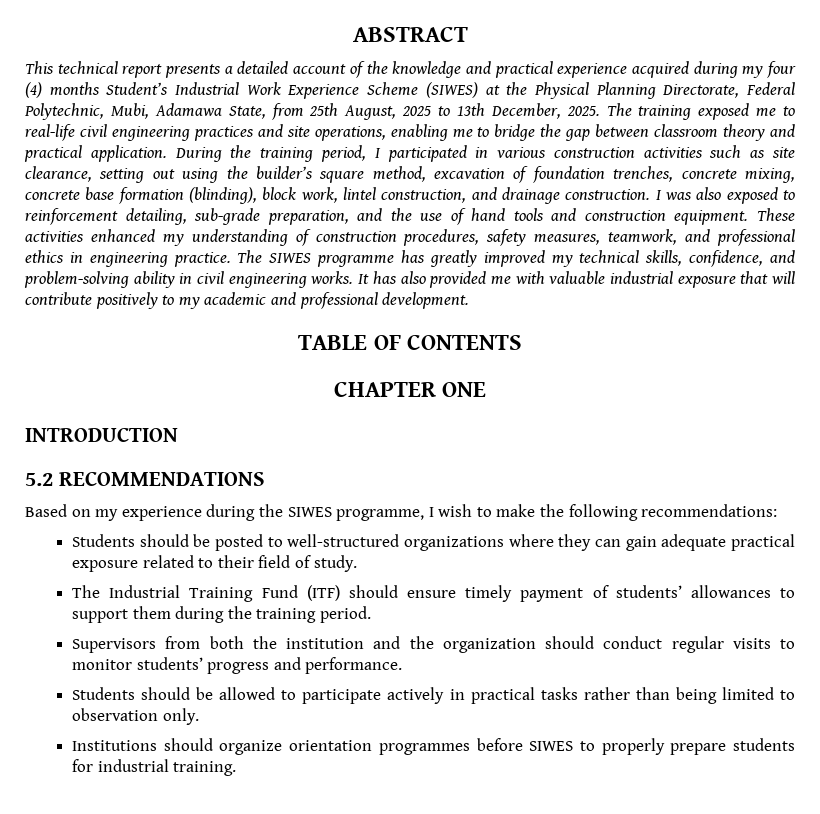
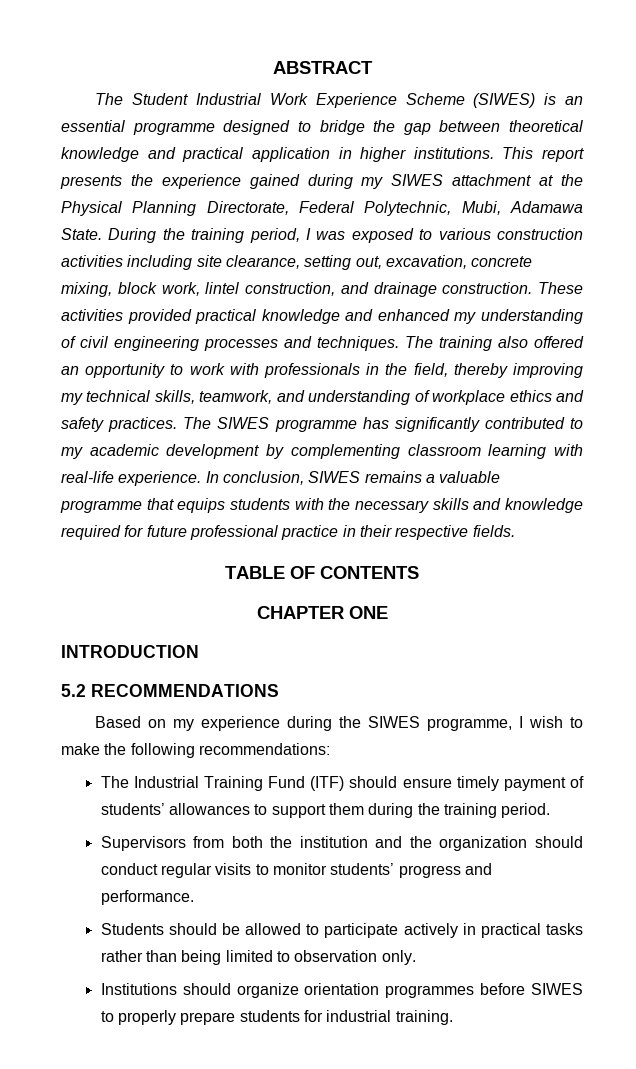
- This technical report presents a detailed account of the knowledge and practical experience acquired during my four (4) months Student’s Industrial Work Experience Scheme (SIWES) at the Physical Planning Directorate, Federal Polytechnic, Mubi, Adamawa State, from 25th August, 2025 to 13th December, 2025. The training exposed me to real-life civil engineering practices and site operations, enabling me to bridge the gap between classroom theory and practical application.
+ The Student Industrial Work Experience Scheme (SIWES) is an essential programme designed to bridge the gap between theoretical knowledge and practical application in higher institutions. This report presents the experience gained during my SIWES attachment at the Physical Planning Directorate, Federal Polytechnic, Mubi, Adamawa State.
- During the training period, I participated in various construction activities such as site clearance, setting out using the builder’s square method, excavation of foundation trenches, concrete mixing, concrete base formation (blinding), block work, lintel construction, and drainage construction.
+ During the training period, I was exposed to various construction activities including site clearance, setting out, excavation, concrete mixing, block work, lintel construction, and drainage construction.
- I was also exposed to reinforcement detailing, sub-grade preparation, and the use of hand tools and construction equipment. These activities enhanced my understanding of construction procedures, safety measures, teamwork, and professional ethics in engineering practice. The SIWES programme has greatly improved my technical skills, confidence, and problem-solving ability in civil engineering works. It has also provided me with valuable industrial exposure that will contribute positively to my academic and professional development.
+ These activities provided practical knowledge and enhanced my understanding of civil engineering processes and techniques. The training also offered an opportunity to work with professionals in the field, thereby improving my technical skills, teamwork, and understanding of workplace ethics and safety practices. The SIWES programme has significantly contributed to my academic development by complementing classroom learning with real-life experience. In conclusion, SIWES remains a valuable programme that equips students with the necessary skills and knowledge required for future professional practice in their respective fields.
- Students should be posted to well-structured organizations where they can gain adequate practical exposure related to their field of study.

